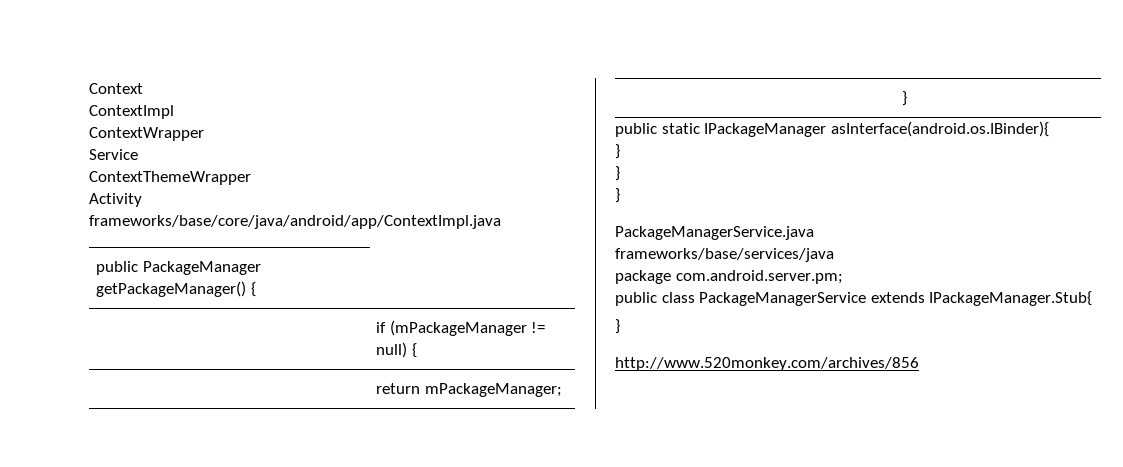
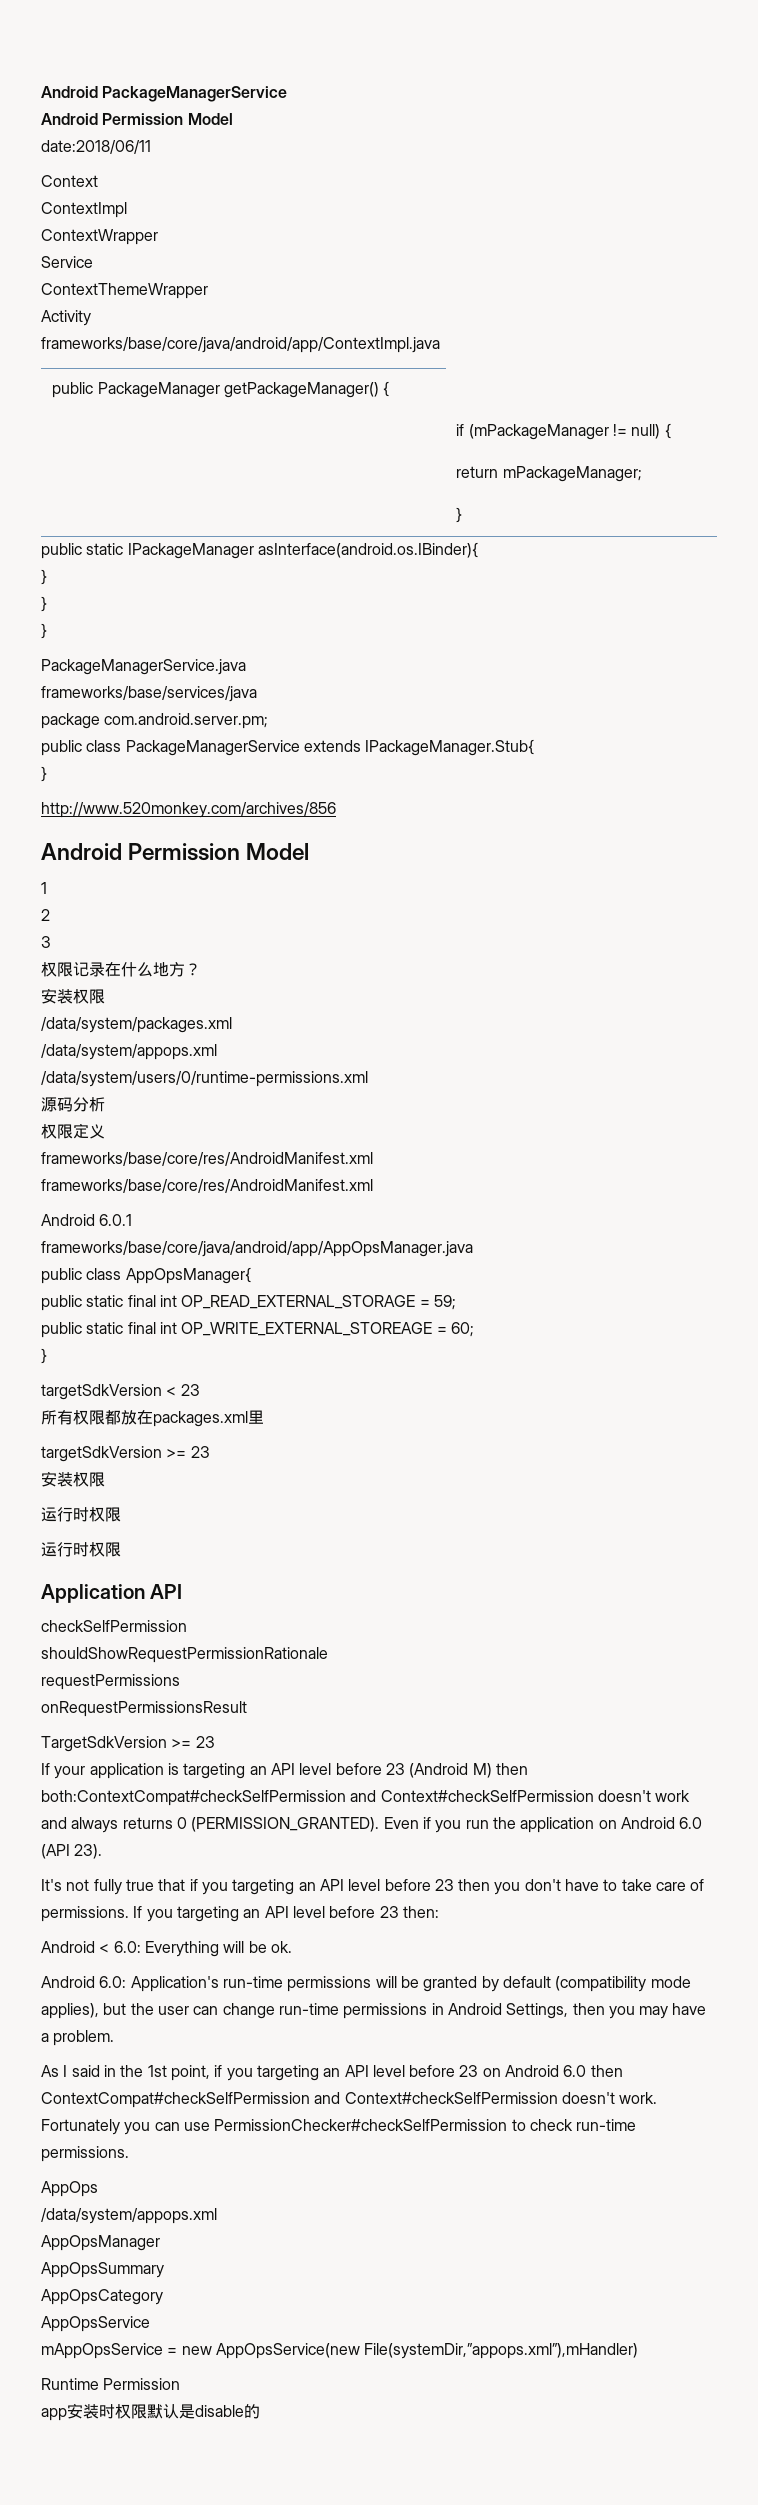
+ Android PackageManagerService
+ Android Permission Model
+ date:2018/06/11
  http://www.520monkey.com/archives/856
+ Android Permission Model
+ 1
+ 2
+ 3
+ 权限记录在什么地方？
+ 安装权限
+ /data/system/packages.xml
+ /data/system/appops.xml
+ /data/system/users/0/runtime-permissions.xml
+ 源码分析
+ 权限定义
+ frameworks/base/core/res/AndroidManifest.xml
+ frameworks/base/core/res/AndroidManifest.xml
+ Android 6.0.1
+ frameworks/base/core/java/android/app/AppOpsManager.java
+ public class AppOpsManager{
+ public static final int OP_READ_EXTERNAL_STORAGE = 59;
+ public static final int OP_WRITE_EXTERNAL_STOREAGE = 60;
+ }
+ targetSdkVersion < 23
+ 所有权限都放在packages.xml里
+ targetSdkVersion >= 23
+ 安装权限
+ 运行时权限
+ 运行时权限
+ Application API
+ checkSelfPermission
+ shouldShowRequestPermissionRationale
+ requestPermissions
+ onRequestPermissionsResult
+ TargetSdkVersion >= 23
+ If your application is targeting an API level before 23 (Android M) then both:ContextCompat#checkSelfPermission and Context#checkSelfPermission doesn't work and always returns 0 (PERMISSION_GRANTED). Even if you run the application on Android 6.0 (API 23).
+ It's not fully true that if you targeting an API level before 23 then you don't have to take care of permissions. If you targeting an API level before 23 then:
+ Android < 6.0: Everything will be ok.
+ Android 6.0: Application's run-time permissions will be granted by default (compatibility mode applies), but the user can change run-time permissions in Android Settings, then you may have a problem.
+ As I said in the 1st point, if you targeting an API level before 23 on Android 6.0 then ContextCompat#checkSelfPermission and Context#checkSelfPermission doesn't work. Fortunately you can use PermissionChecker#checkSelfPermission to check run-time permissions.
+ AppOps
+ /data/system/appops.xml
+ AppOpsManager
+ AppOpsSummary
+ AppOpsCategory
+ AppOpsService
+ mAppOpsService = new AppOpsService(new File(systemDir,”appops.xml”),mHandler)
+ Runtime Permission
+ app安装时权限默认是disable的

